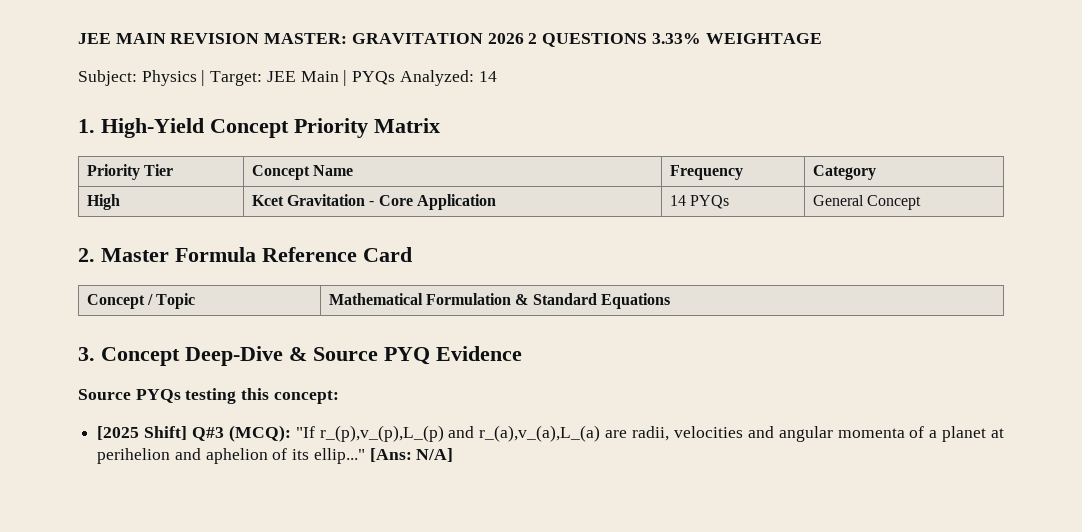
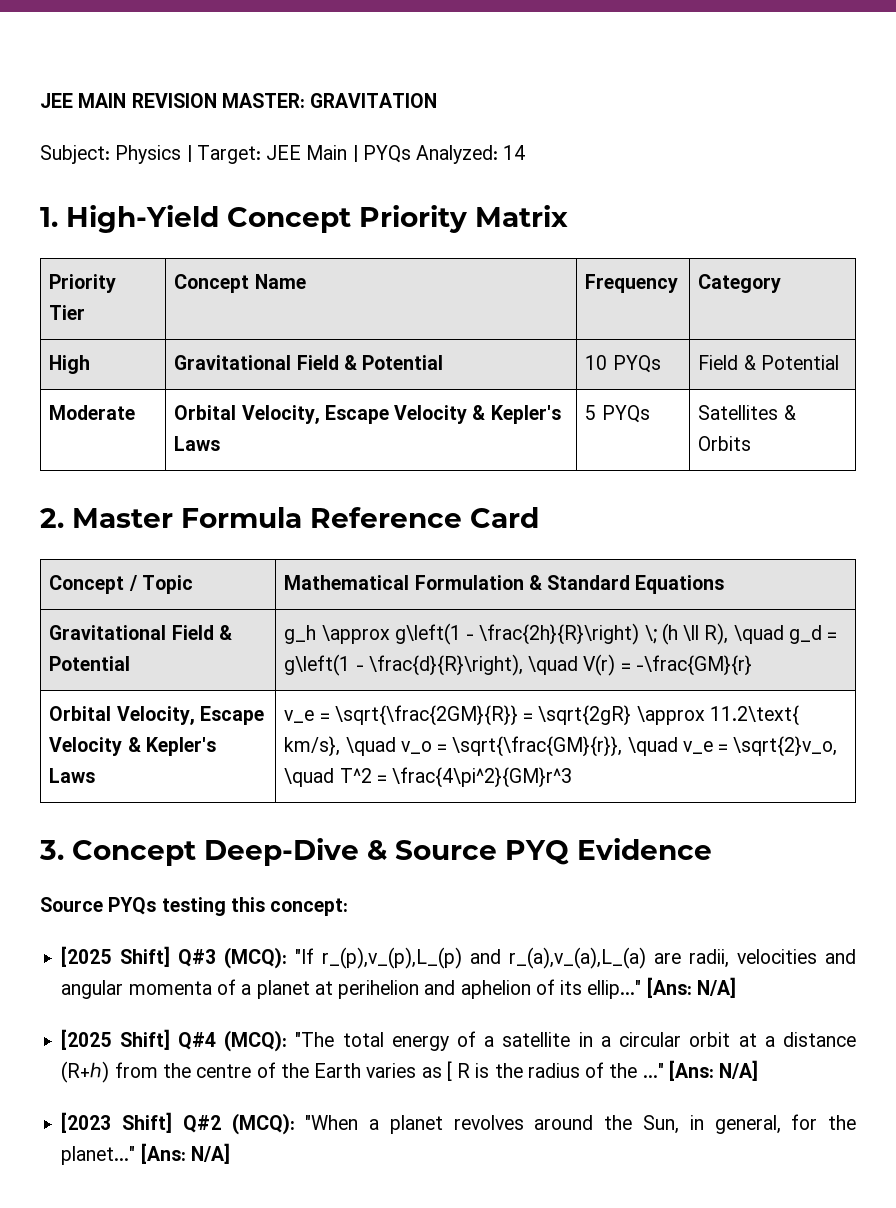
- JEE MAIN REVISION MASTER: GRAVITATION 2026 2 QUESTIONS 3.33% WEIGHTAGE
+ JEE MAIN REVISION MASTER: GRAVITATION
- High | Kcet Gravitation - Core Application | 14 PYQs | General Concept
+ High | Gravitational Field & Potential | 10 PYQs | Field & Potential
+ Moderate | Orbital Velocity, Escape Velocity & Kepler's Laws | 5 PYQs | Satellites & Orbits
+ Gravitational Field & Potential | g_h \approx g\left(1 - \frac{2h}{R}\right) \; (h \ll R), \quad g_d = g\left(1 - \frac{d}{R}\right), \quad V(r) = -\frac{GM}{r}
+ Orbital Velocity, Escape Velocity & Kepler's Laws | v_e = \sqrt{\frac{2GM}{R}} = \sqrt{2gR} \approx 11.2\text{ km/s}, \quad v_o = \sqrt{\frac{GM}{r}}, \quad v_e = \sqrt{2}v_o, \quad T^2 = \frac{4\pi^2}{GM}r^3
+ [2025 Shift] Q#4 (MCQ): "The total energy of a satellite in a circular orbit at a distance (R+ℎ) from the centre of the Earth varies as [ R is the radius of the ..." [Ans: N/A]
+ [2023 Shift] Q#2 (MCQ): "When a planet revolves around the Sun, in general, for the planet..." [Ans: N/A]

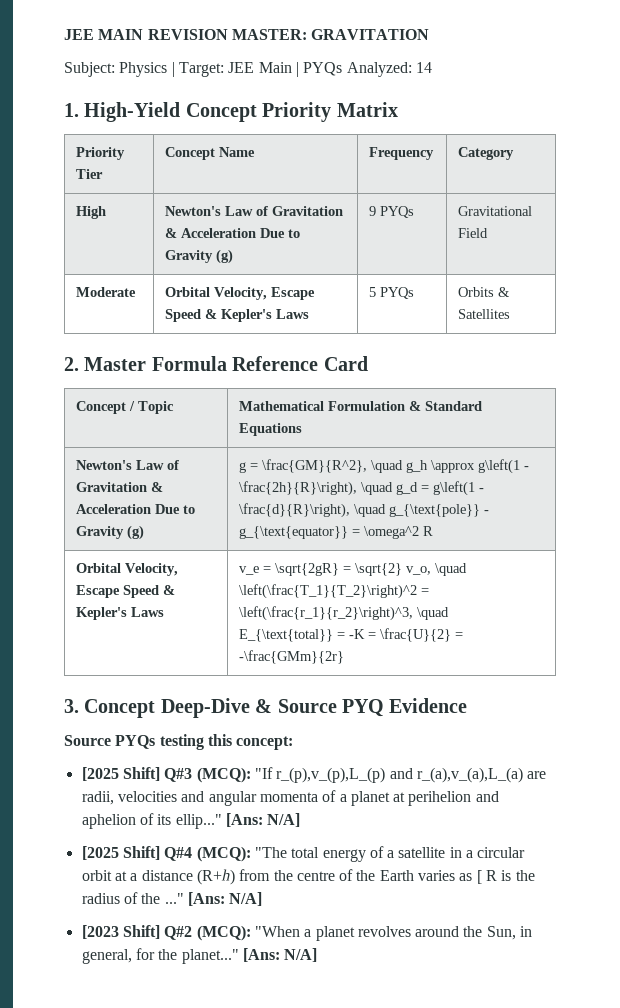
- High | Gravitational Field & Potential | 10 PYQs | Field & Potential
+ High | Newton's Law of Gravitation & Acceleration Due to Gravity (g) | 9 PYQs | Gravitational Field
- Moderate | Orbital Velocity, Escape Velocity & Kepler's Laws | 5 PYQs | Satellites & Orbits
+ Moderate | Orbital Velocity, Escape Speed & Kepler's Laws | 5 PYQs | Orbits & Satellites
- Gravitational Field & Potential | g_h \approx g\left(1 - \frac{2h}{R}\right) \; (h \ll R), \quad g_d = g\left(1 - \frac{d}{R}\right), \quad V(r) = -\frac{GM}{r}
- Orbital Velocity, Escape Velocity & Kepler's Laws | v_e = \sqrt{\frac{2GM}{R}} = \sqrt{2gR} \approx 11.2\text{ km/s}, \quad v_o = \sqrt{\frac{GM}{r}}, \quad v_e = \sqrt{2}v_o, \quad T^2 = \frac{4\pi^2}{GM}r^3
+ Newton's Law of Gravitation & Acceleration Due to Gravity (g) | g = \frac{GM}{R^2}, \quad g_h \approx g\left(1 - \frac{2h}{R}\right), \quad g_d = g\left(1 - \frac{d}{R}\right), \quad g_{\text{pole}} - g_{\text{equator}} = \omega^2 R
+ Orbital Velocity, Escape Speed & Kepler's Laws | v_e = \sqrt{2gR} = \sqrt{2} v_o, \quad \left(\frac{T_1}{T_2}\right)^2 = \left(\frac{r_1}{r_2}\right)^3, \quad E_{\text{total}} = -K = \frac{U}{2} = -\frac{GMm}{2r}

